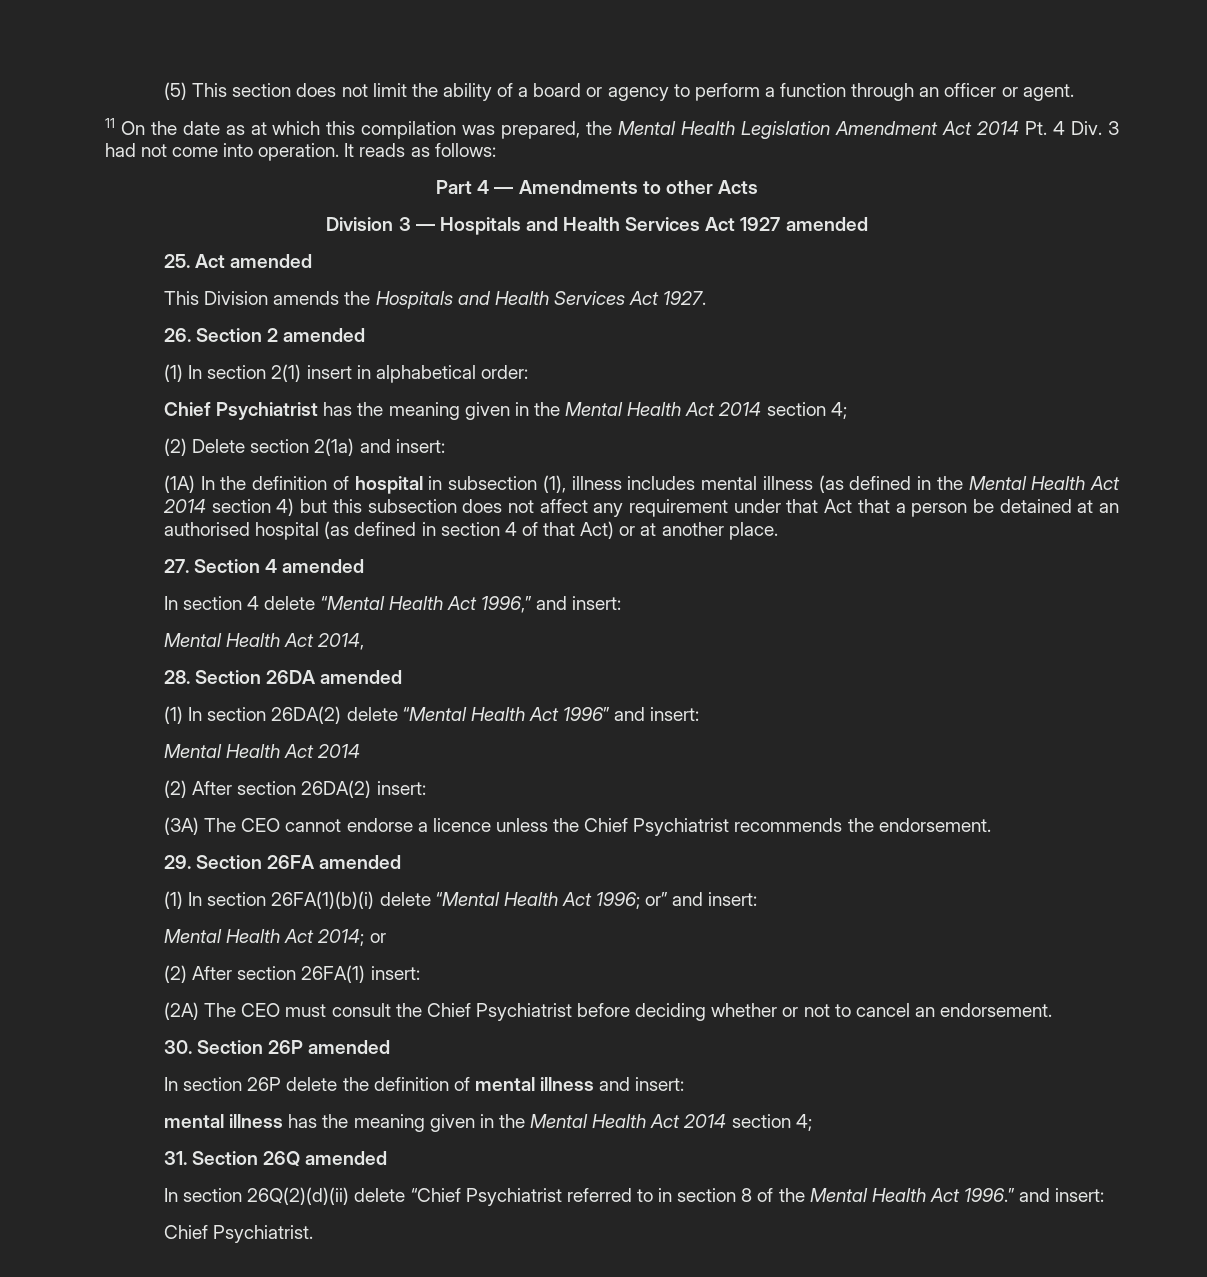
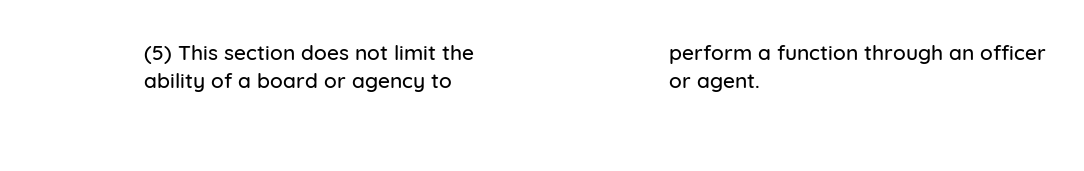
- 11 On the date as at which this compilation was prepared, the Mental Health Legislation Amendment Act 2014 Pt. 4 Div. 3 had not come into operation. It reads as follows:
- Part 4 — Amendments to other Acts
- Division 3 — Hospitals and Health Services Act 1927 amended
- 25. Act amended
- This Division amends the Hospitals and Health Services Act 1927.
- 26. Section 2 amended
- (1) In section 2(1) insert in alphabetical order:
- Chief Psychiatrist has the meaning given in the Mental Health Act 2014 section 4;
- (2) Delete section 2(1a) and insert:
- (1A) In the definition of hospital in subsection (1), illness includes mental illness (as defined in the Mental Health Act 2014 section 4) but this subsection does not affect any requirement under that Act that a person be detained at an authorised hospital (as defined in section 4 of that Act) or at another place.
- 27. Section 4 amended
- In section 4 delete “Mental Health Act 1996,” and insert:
- Mental Health Act 2014,
- 28. Section 26DA amended
- (1) In section 26DA(2) delete “Mental Health Act 1996” and insert:
- Mental Health Act 2014
- (2) After section 26DA(2) insert:
- (3A) The CEO cannot endorse a licence unless the Chief Psychiatrist recommends the endorsement.
- 29. Section 26FA amended
- (1) In section 26FA(1)(b)(i) delete “Mental Health Act 1996; or” and insert:
- Mental Health Act 2014; or
- (2) After section 26FA(1) insert:
- (2A) The CEO must consult the Chief Psychiatrist before deciding whether or not to cancel an endorsement.
- 30. Section 26P amended
- In section 26P delete the definition of mental illness and insert:
- mental illness has the meaning given in the Mental Health Act 2014 section 4;
- 31. Section 26Q amended
- In section 26Q(2)(d)(ii) delete “Chief Psychiatrist referred to in section 8 of the Mental Health Act 1996.” and insert:
- Chief Psychiatrist.

